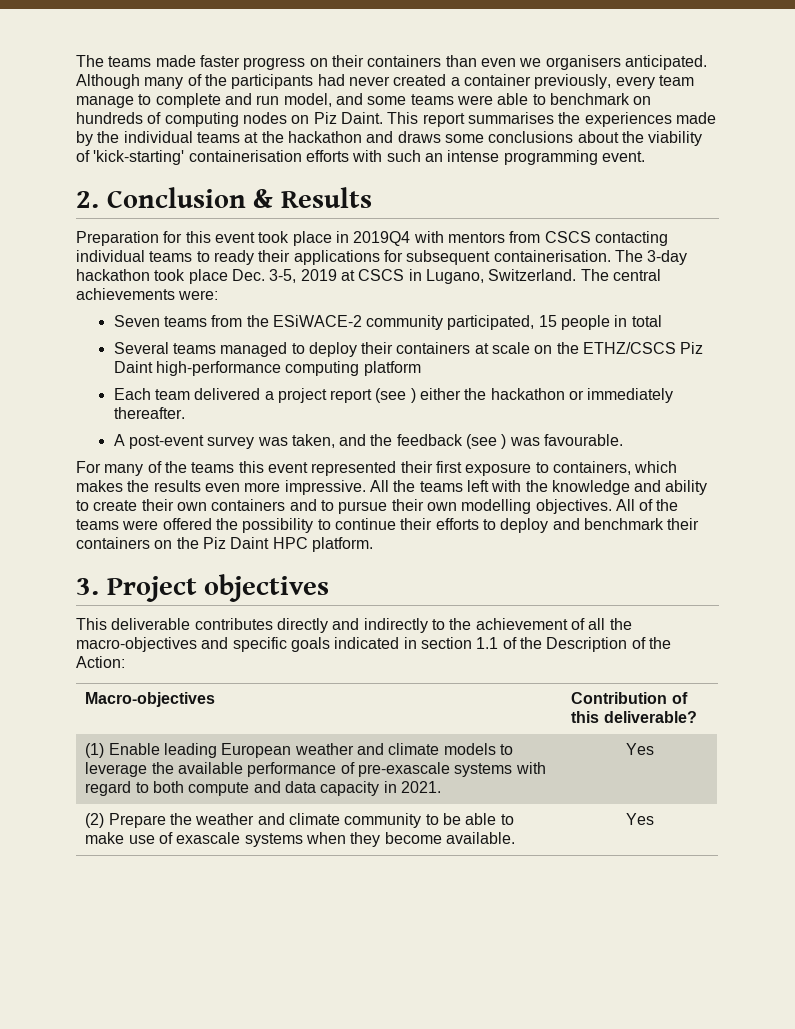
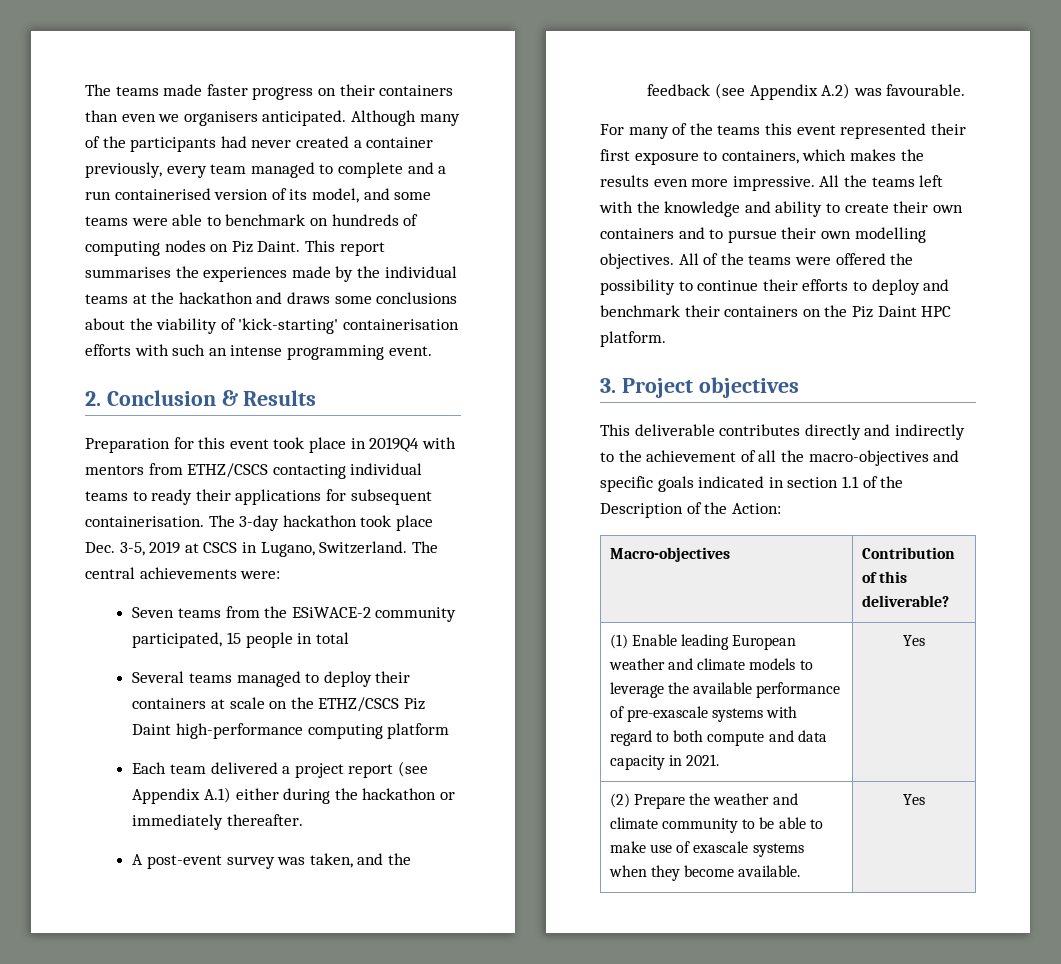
- Although many of the participants had never created a container previously, every team manage to complete and run model, and some teams were able to benchmark on hundreds of computing nodes on Piz Daint.
+ Although many of the participants had never created a container previously, every team managed to complete and a run containerised version of its model, and some teams were able to benchmark on hundreds of computing nodes on Piz Daint.
- Preparation for this event took place in 2019Q4 with mentors from CSCS contacting individual teams to ready their applications for subsequent containerisation.
+ Preparation for this event took place in 2019Q4 with mentors from ETHZ/CSCS contacting individual teams to ready their applications for subsequent containerisation.
- Each team delivered a project report (see ) either the hackathon or immediately thereafter.
+ Each team delivered a project report (see Appendix A.1) either during the hackathon or immediately thereafter.
- A post-event survey was taken, and the feedback (see ) was favourable.
+ A post-event survey was taken, and the feedback (see Appendix A.2) was favourable.

